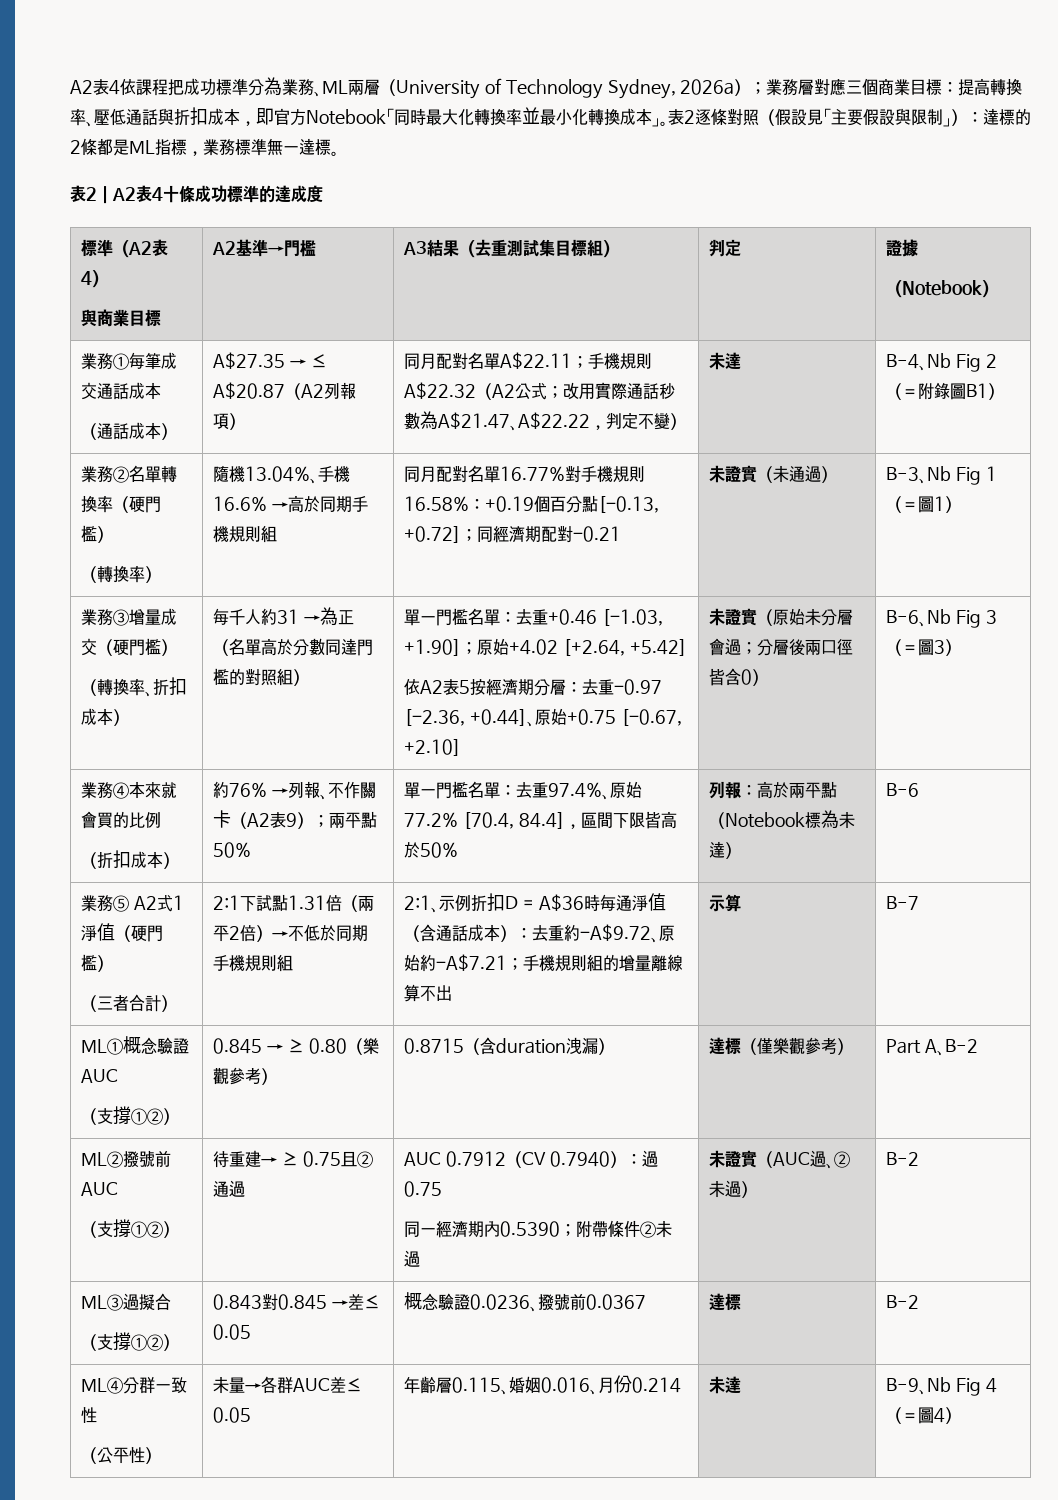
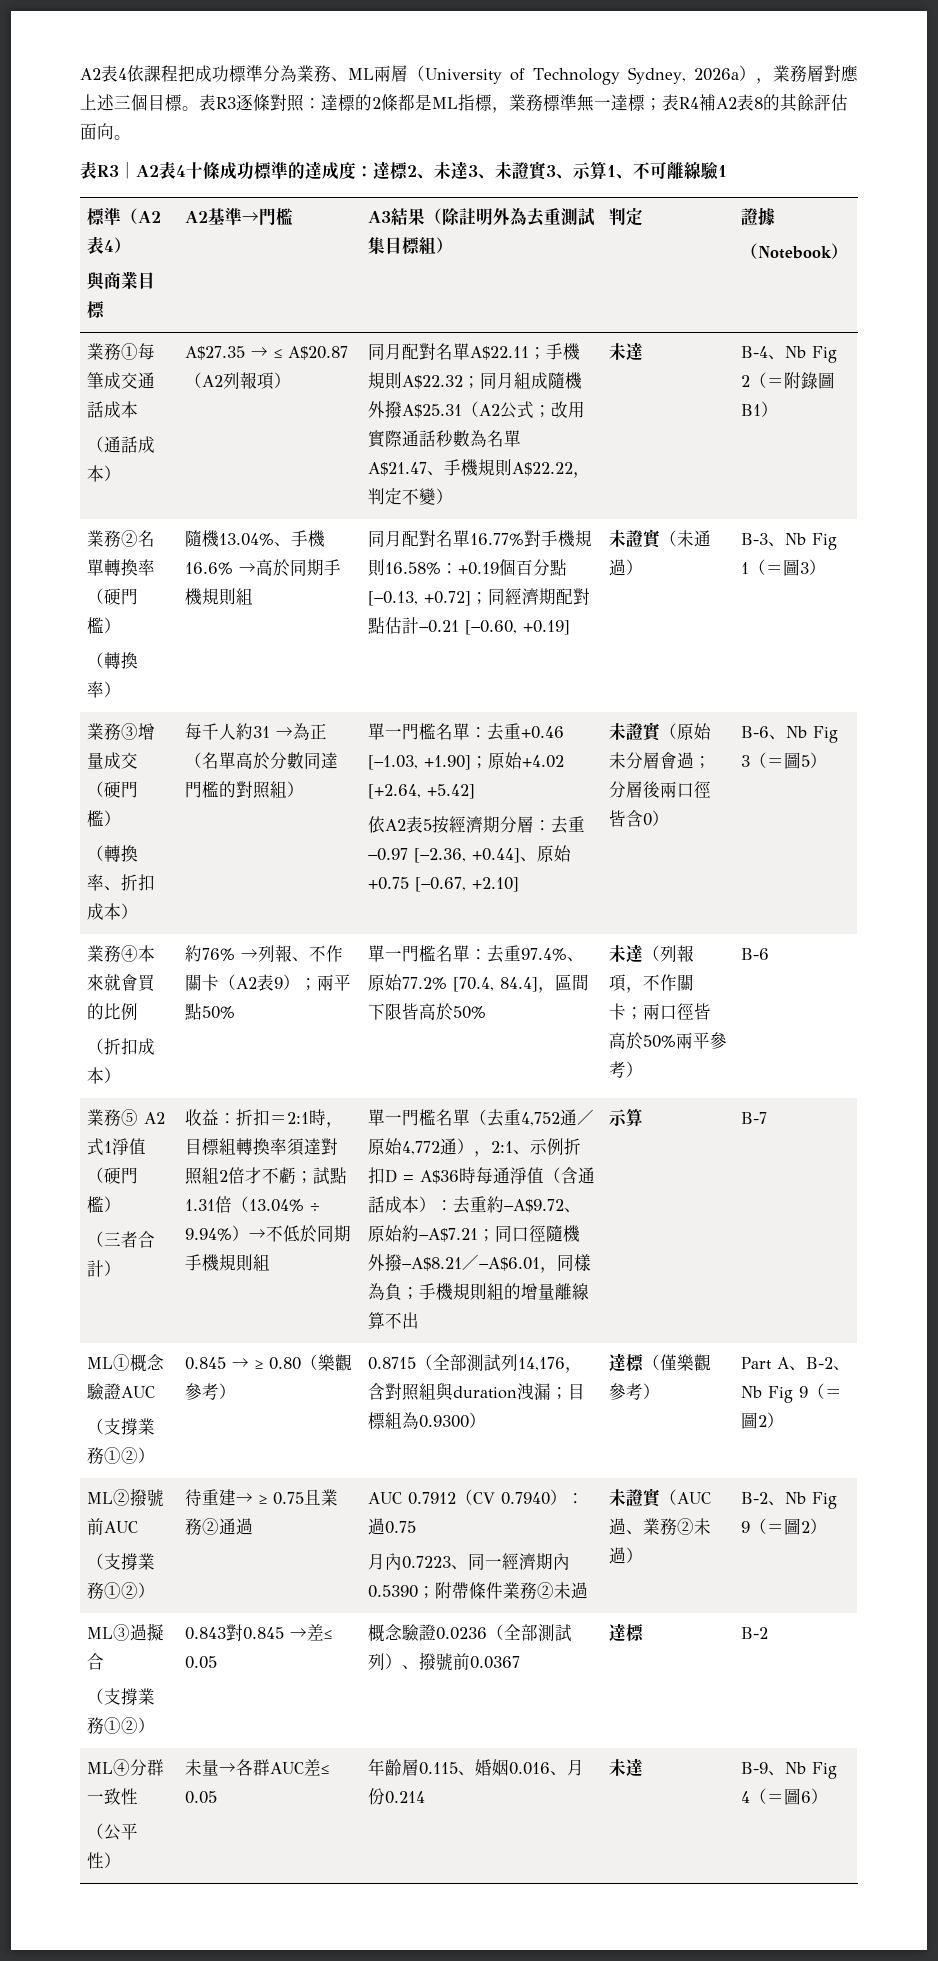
- A2表4依課程把成功標準分為業務、ML兩層（University of Technology Sydney, 2026a）；業務層對應三個商業目標：提高轉換率、壓低通話與折扣成本，即官方Notebook「同時最大化轉換率並最小化轉換成本」。表2逐條對照（假設見「主要假設與限制」）：達標的2條都是ML指標，業務標準無一達標。
+ A2表4依課程把成功標準分為業務、ML兩層（University of Technology Sydney, 2026a），業務層對應上述三個目標。表R3逐條對照：達標的2條都是ML指標，業務標準無一達標；表R4補A2表8的其餘評估面向。
- 表2｜A2表4十條成功標準的達成度
+ 表R3｜A2表4十條成功標準的達成度：達標2、未達3、未證實3、示算1、不可離線驗1
  標準（A2表4）
- 與商業目標 | A2基準→門檻 | A3結果（去重測試集目標組） | 判定 | 證據
+ 與商業目標 | A2基準→門檻 | A3結果（除註明外為去重測試集目標組） | 判定 | 證據
- 同月配對名單A$22.11；手機規則A$22.32（A2公式；改用實際通話秒數為A$21.47、A$22.22，判定不變）
+ 同月配對名單A$22.11；手機規則A$22.32；同月組成隨機外撥A$25.31（A2公式；改用實際通話秒數為名單A$21.47、手機規則A$22.22，判定不變）
- 同月配對名單16.77%對手機規則16.58%：+0.19個百分點[−0.13, +0.72]；同經濟期配對−0.21
+ 同月配對名單16.77%對手機規則16.58%：+0.19個百分點[−0.13, +0.72]；同經濟期配對點估計−0.21 [−0.60, +0.19]
- B-3、Nb Fig 1（＝圖1）
+ B-3、Nb Fig 1（＝圖3）
- B-6、Nb Fig 3（＝圖3）
+ B-6、Nb Fig 3（＝圖5）
- 列報：高於兩平點（Notebook標為未達）
+ 未達（列報項，不作關卡；兩口徑皆高於50%兩平參考）
- 2:1下試點1.31倍（兩平2倍）→不低於同期手機規則組
+ 收益：折扣＝2:1時，目標組轉換率須達對照組2倍才不虧；試點1.31倍（13.04% ÷ 9.94%）→不低於同期手機規則組
- 2:1、示例折扣D = A$36時每通淨值（含通話成本）：去重約−A$9.72、原始約−A$7.21；手機規則組的增量離線算不出
+ 單一門檻名單（去重4,752通／原始4,772通），2:1、示例折扣D = A$36時每通淨值（含通話成本）：去重約−A$9.72、原始約−A$7.21；同口徑隨機外撥−A$8.21／−A$6.01，同樣為負；手機規則組的增量離線算不出
  ML①概念驗證AUC
- （支撐①②）
+ （支撐業務①②）
- 0.8715（含duration洩漏）
+ 0.8715（全部測試列14,176，含對照組與duration洩漏；目標組為0.9300）
- Part A、B-2
+ Part A、B-2、Nb Fig 9（＝圖2）
  ML②撥號前AUC
- （支撐①②）
+ （支撐業務①②）
- 待重建→ ≥ 0.75且②通過
+ 待重建→ ≥ 0.75且業務②通過
- 同一經濟期內0.5390；附帶條件②未過
+ 月內0.7223、同一經濟期內0.5390；附帶條件業務②未過
- 未證實（AUC過、②未過） | B-2
+ 未證實（AUC過、業務②未過） | B-2、Nb Fig 9（＝圖2）
  ML③過擬合
- （支撐①②） | 0.843對0.845 →差≤ 0.05 | 概念驗證0.0236、撥號前0.0367 | 達標 | B-2
+ （支撐業務①②） | 0.843對0.845 →差≤ 0.05 | 概念驗證0.0236（全部測試列）、撥號前0.0367 | 達標 | B-2
  ML④分群一致性
- （公平性） | 未量→各群AUC差≤ 0.05 | 年齡層0.115、婚姻0.016、月份0.214 | 未達 | B-9、Nb Fig 4（＝圖4）
+ （公平性） | 未量→各群AUC差≤ 0.05 | 年齡層0.115、婚姻0.016、月份0.214 | 未達 | B-9、Nb Fig 4（＝圖6）

